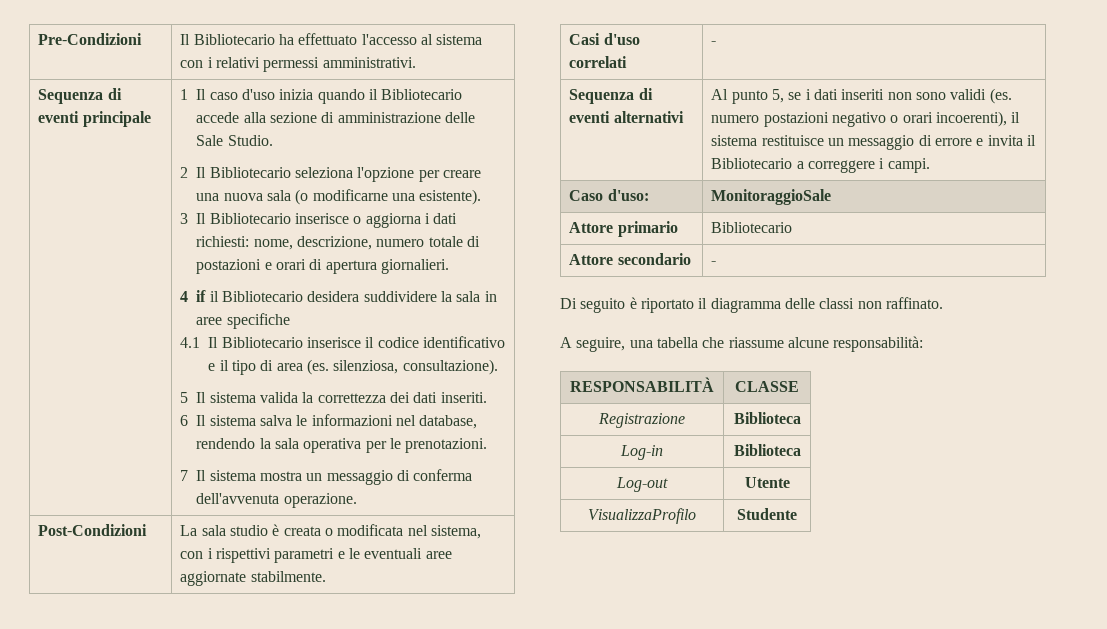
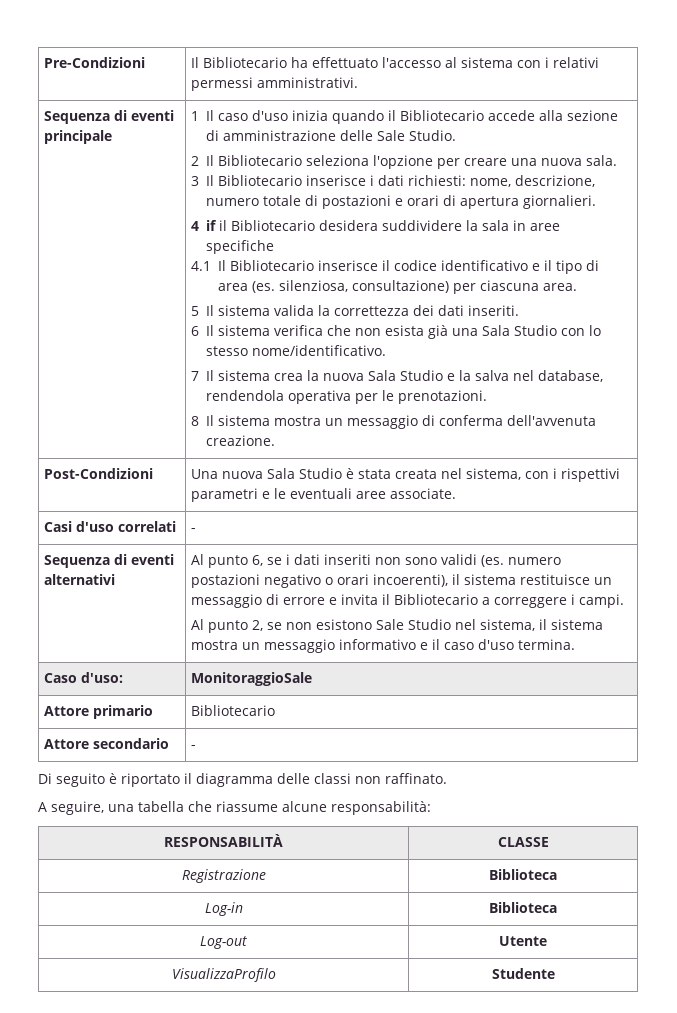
- 2 Il Bibliotecario seleziona l'opzione per creare una nuova sala (o modificarne una esistente).
+ 2 Il Bibliotecario seleziona l'opzione per creare una nuova sala.
- 3 Il Bibliotecario inserisce o aggiorna i dati richiesti: nome, descrizione, numero totale di postazioni e orari di apertura giornalieri.
+ 3 Il Bibliotecario inserisce i dati richiesti: nome, descrizione, numero totale di postazioni e orari di apertura giornalieri.
- 4.1 Il Bibliotecario inserisce il codice identificativo e il tipo di area (es. silenziosa, consultazione).
+ 4.1 Il Bibliotecario inserisce il codice identificativo e il tipo di area (es. silenziosa, consultazione) per ciascuna area.
- 6 Il sistema salva le informazioni nel database, rendendo la sala operativa per le prenotazioni.
+ 6 Il sistema verifica che non esista già una Sala Studio con lo stesso nome/identificativo.
+ 7 Il sistema crea la nuova Sala Studio e la salva nel database, rendendola operativa per le prenotazioni.
- 7 Il sistema mostra un messaggio di conferma dell'avvenuta operazione.
+ 8 Il sistema mostra un messaggio di conferma dell'avvenuta creazione.
- Post-Condizioni | La sala studio è creata o modificata nel sistema, con i rispettivi parametri e le eventuali aree aggiornate stabilmente.
+ Post-Condizioni | Una nuova Sala Studio è stata creata nel sistema, con i rispettivi parametri e le eventuali aree associate.
- Al punto 5, se i dati inseriti non sono validi (es. numero postazioni negativo o orari incoerenti), il sistema restituisce un messaggio di errore e invita il Bibliotecario a correggere i campi.
+ Al punto 6, se i dati inseriti non sono validi (es. numero postazioni negativo o orari incoerenti), il sistema restituisce un messaggio di errore e invita il Bibliotecario a correggere i campi.
+ Al punto 2, se non esistono Sale Studio nel sistema, il sistema mostra un messaggio informativo e il caso d'uso termina.

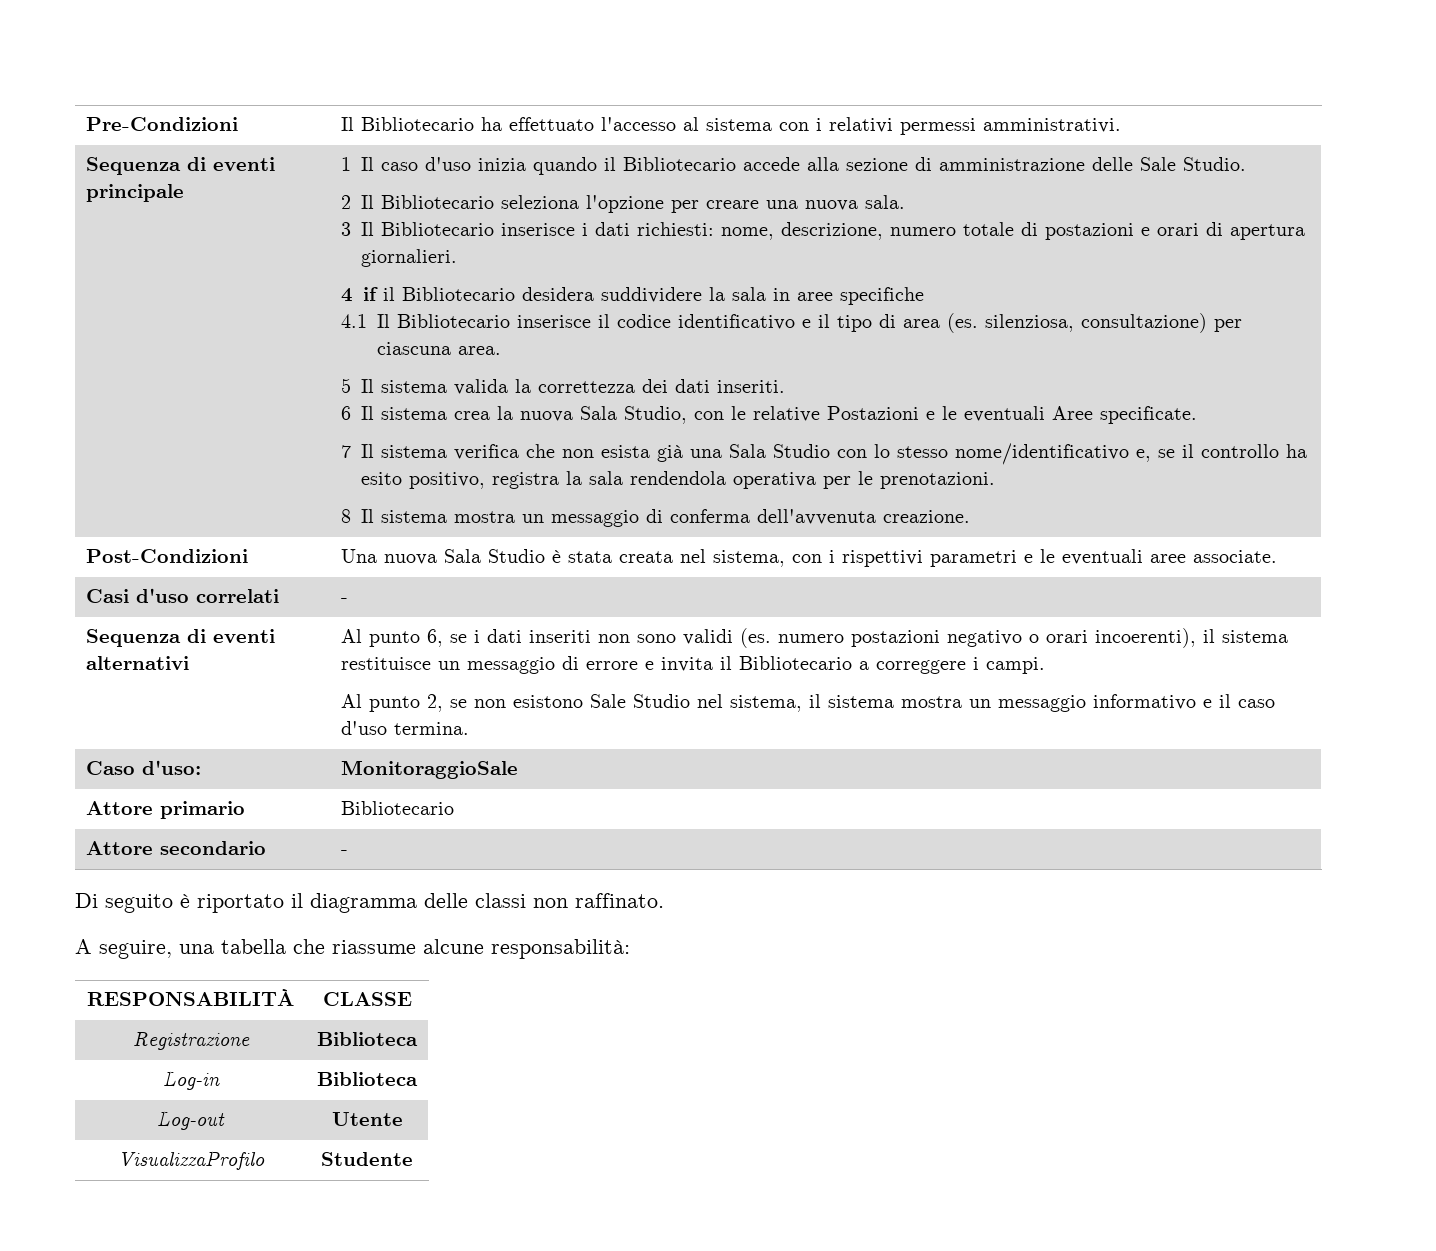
- 6 Il sistema verifica che non esista già una Sala Studio con lo stesso nome/identificativo.
- 7 Il sistema crea la nuova Sala Studio e la salva nel database, rendendola operativa per le prenotazioni.
+ 6 Il sistema crea la nuova Sala Studio, con le relative Postazioni e le eventuali Aree specificate.
+ 7 Il sistema verifica che non esista già una Sala Studio con lo stesso nome/identificativo e, se il controllo ha esito positivo, registra la sala rendendola operativa per le prenotazioni.

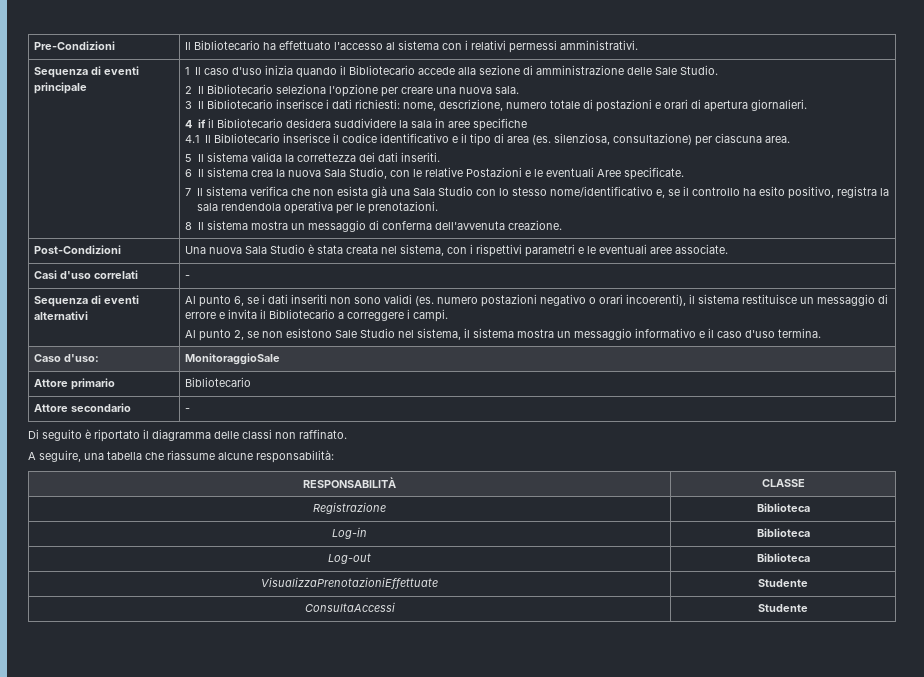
- Log-out | Utente
- VisualizzaProfilo | Studente
+ Log-out | Biblioteca
+ VisualizzaPrenotazioniEffettuate | Studente
+ ConsultaAccessi | Studente

